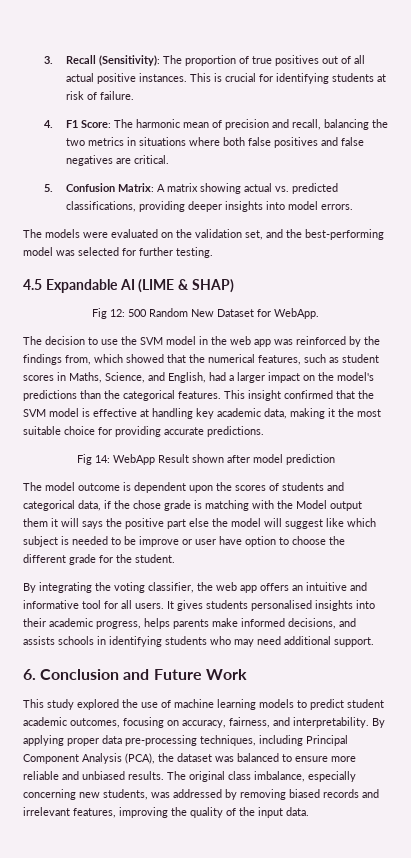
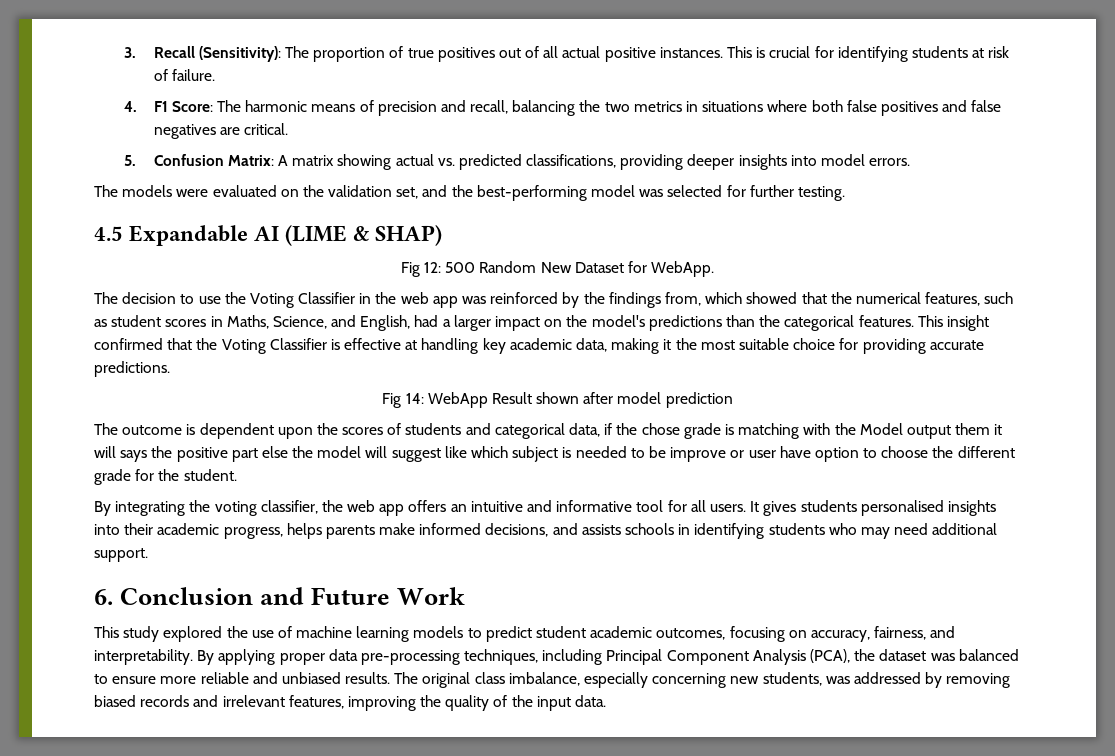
- 4. F1 Score: The harmonic mean of precision and recall, balancing the two metrics in situations where both false positives and false negatives are critical.
+ 4. F1 Score: The harmonic means of precision and recall, balancing the two metrics in situations where both false positives and false negatives are critical.
- The decision to use the SVM model in the web app was reinforced by the findings from, which showed that the numerical features, such as student scores in Maths, Science, and English, had a larger impact on the model's predictions than the categorical features.
+ The decision to use the Voting Classifier in the web app was reinforced by the findings from, which showed that the numerical features, such as student scores in Maths, Science, and English, had a larger impact on the model's predictions than the categorical features.
- This insight confirmed that the SVM model is effective at handling key academic data, making it the most suitable choice for providing accurate predictions.
+ This insight confirmed that the Voting Classifier is effective at handling key academic data, making it the most suitable choice for providing accurate predictions.
- The model outcome is dependent upon the scores of students and categorical data, if the chose grade is matching with the Model output them it will says the positive part else the model will suggest like which subject is needed to be improve or user have option to choose the different grade for the student.
+ The outcome is dependent upon the scores of students and categorical data, if the chose grade is matching with the Model output them it will says the positive part else the model will suggest like which subject is needed to be improve or user have option to choose the different grade for the student.

